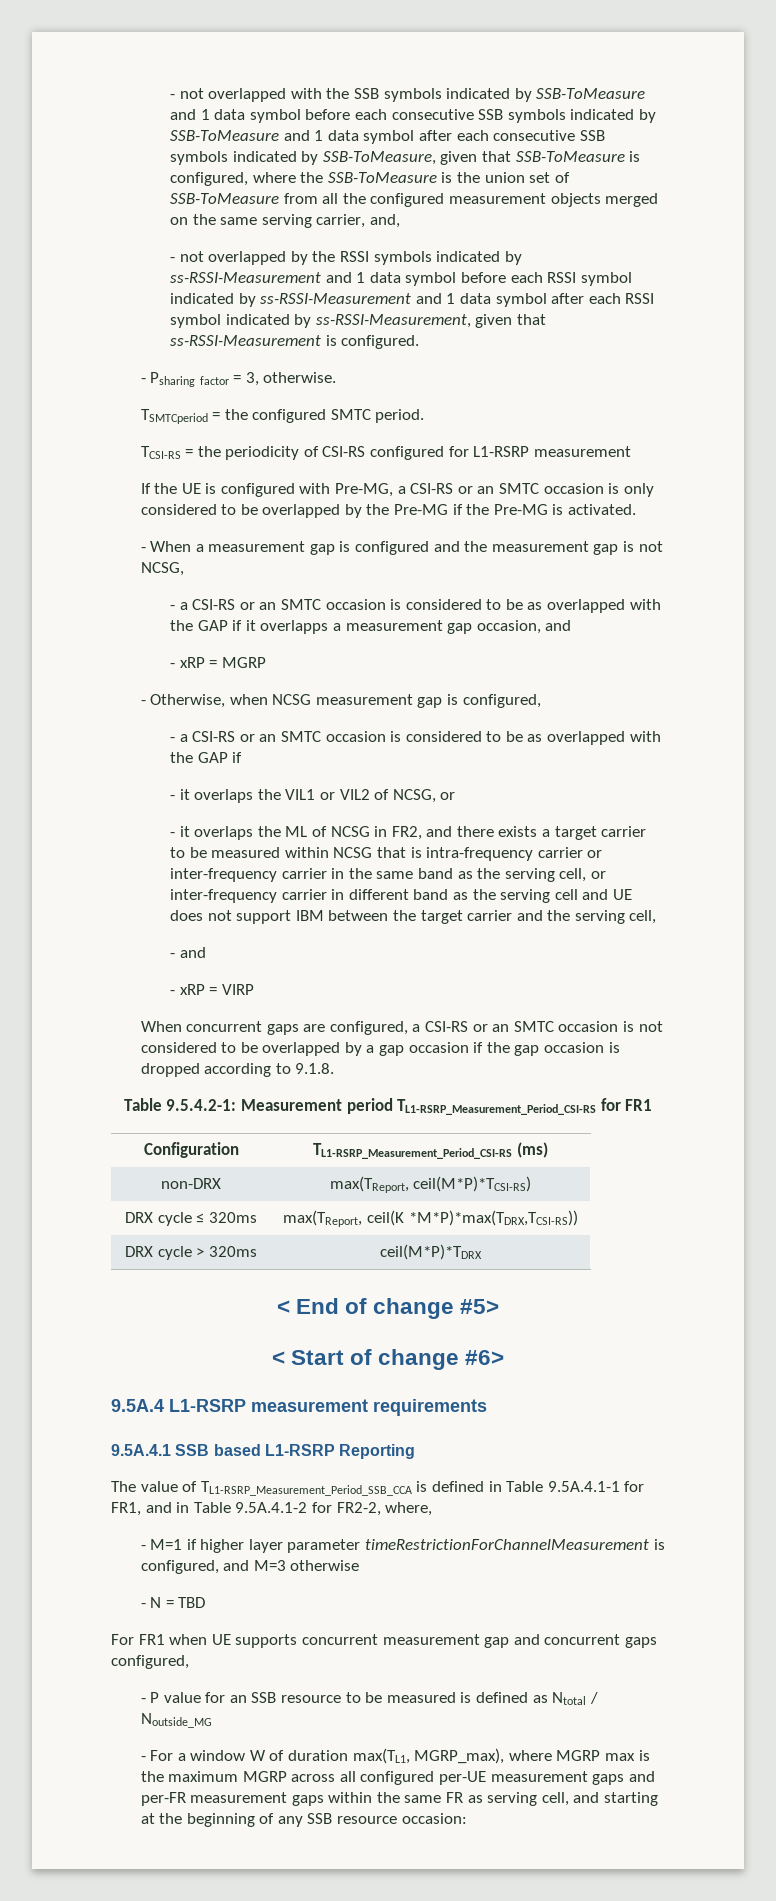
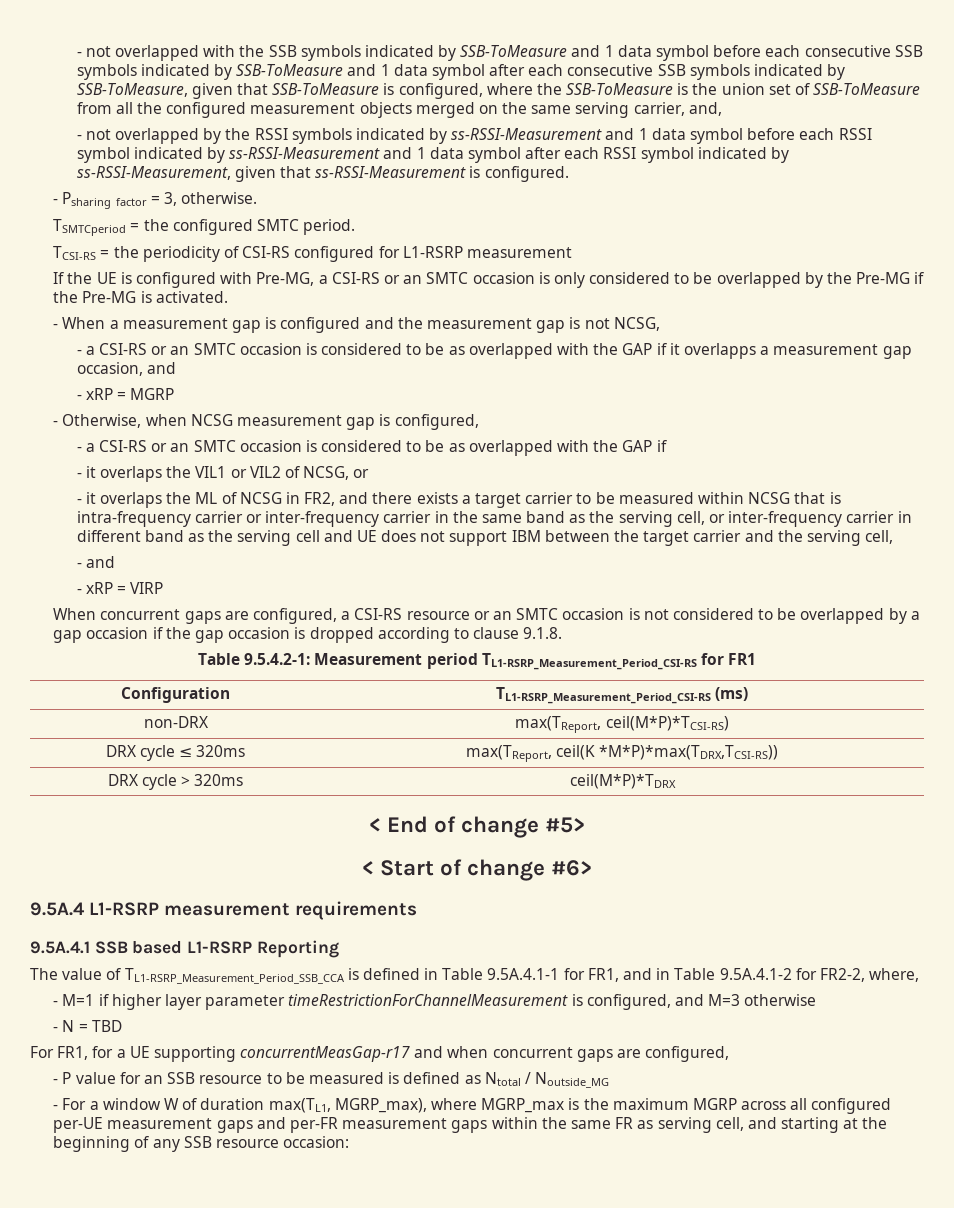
- When concurrent gaps are configured, a CSI-RS or an SMTC occasion is not considered to be overlapped by a gap occasion if the gap occasion is dropped according to 9.1.8.
+ When concurrent gaps are configured, a CSI-RS resource or an SMTC occasion is not considered to be overlapped by a gap occasion if the gap occasion is dropped according to clause 9.1.8.
- For FR1 when UE supports concurrent measurement gap and concurrent gaps configured,
+ For FR1, for a UE supporting concurrentMeasGap-r17 and when concurrent gaps are configured,
- - For a window W of duration max(TL1, MGRP_max), where MGRP max is the maximum MGRP across all configured per-UE measurement gaps and per-FR measurement gaps within the same FR as serving cell, and starting at the beginning of any SSB resource occasion:
+ - For a window W of duration max(TL1, MGRP_max), where MGRP_max is the maximum MGRP across all configured per-UE measurement gaps and per-FR measurement gaps within the same FR as serving cell, and starting at the beginning of any SSB resource occasion:

